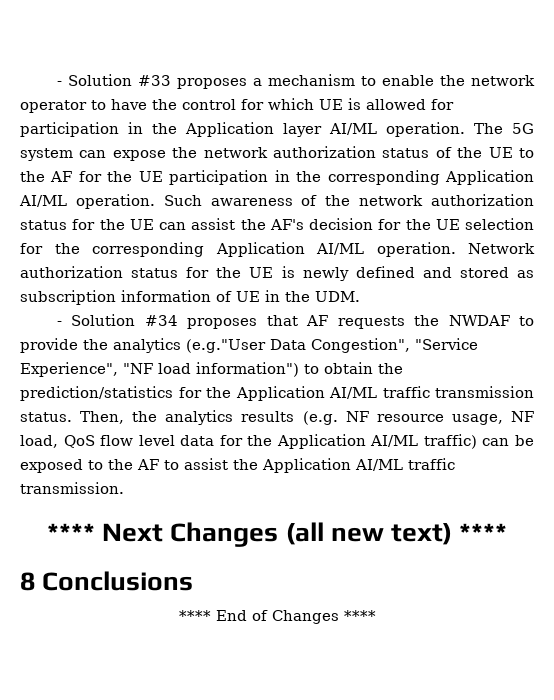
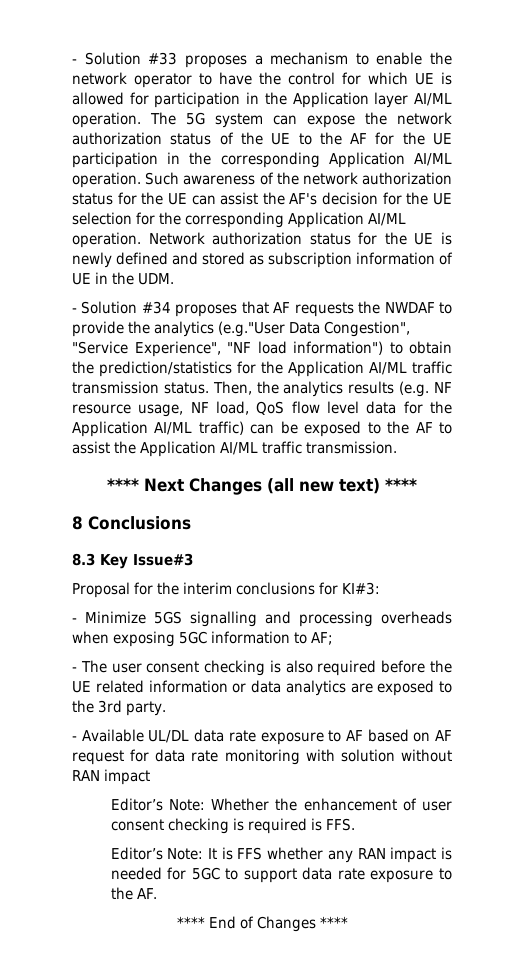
+ 8.3 Key Issue#3
+ Proposal for the interim conclusions for KI#3:
+ - Minimize 5GS signalling and processing overheads when exposing 5GC information to AF;
+ - The user consent checking is also required before the UE related information or data analytics are exposed to the 3rd party.
+ - Available UL/DL data rate exposure to AF based on AF request for data rate monitoring with solution without RAN impact
+ Editor’s Note: Whether the enhancement of user consent checking is required is FFS.
+ Editor’s Note: It is FFS whether any RAN impact is needed for 5GC to support data rate exposure to the AF.

